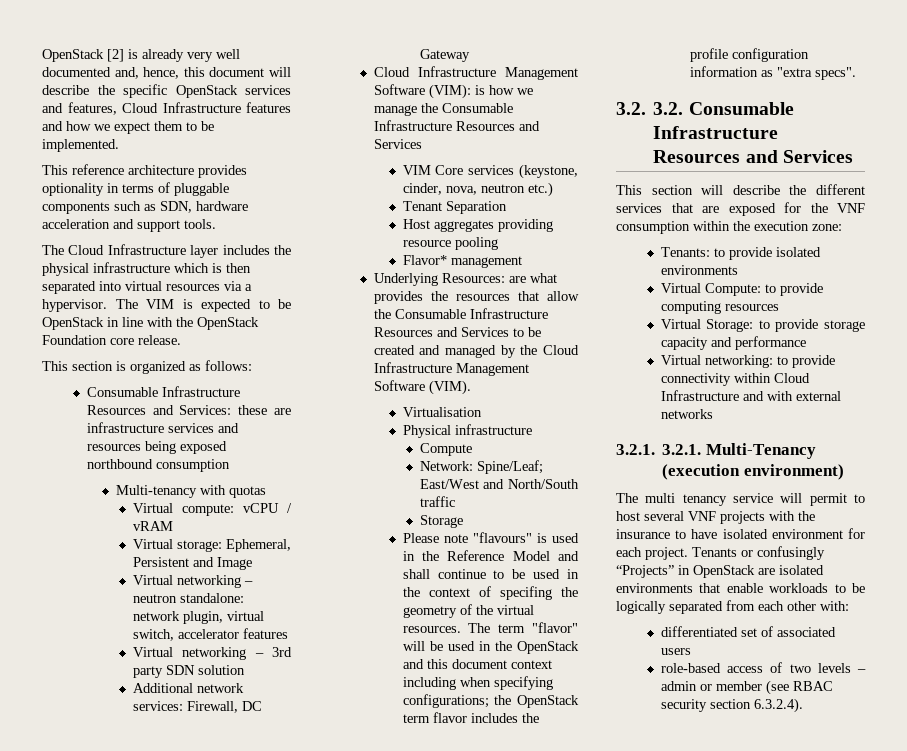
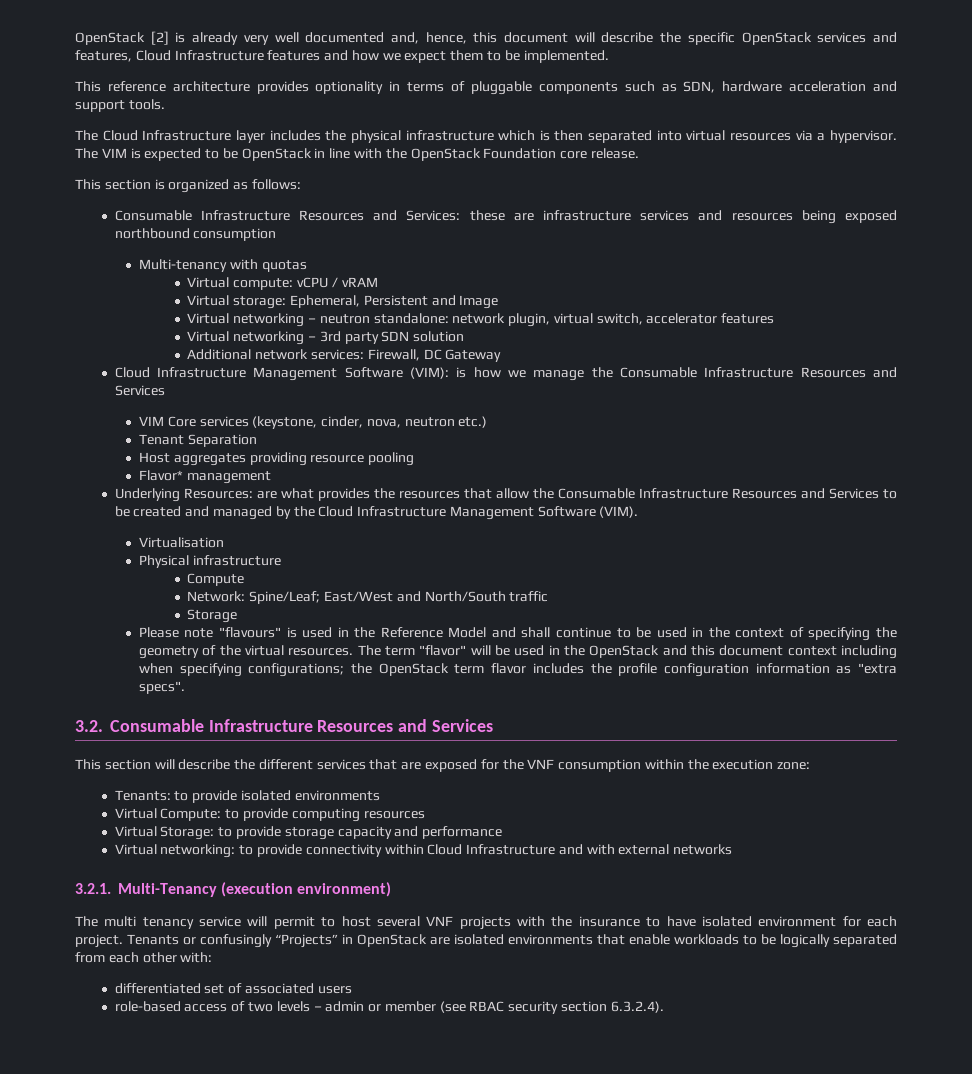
- Please note "flavours" is used in the Reference Model and shall continue to be used in the context of specifing the geometry of the virtual resources.
+ Please note "flavours" is used in the Reference Model and shall continue to be used in the context of specifying the geometry of the virtual resources.
- 3.2. 3.2. Consumable Infrastructure Resources and Services
+ 3.2. Consumable Infrastructure Resources and Services
- 3.2.1. 3.2.1. Multi-Tenancy (execution environment)
+ 3.2.1. Multi-Tenancy (execution environment)

